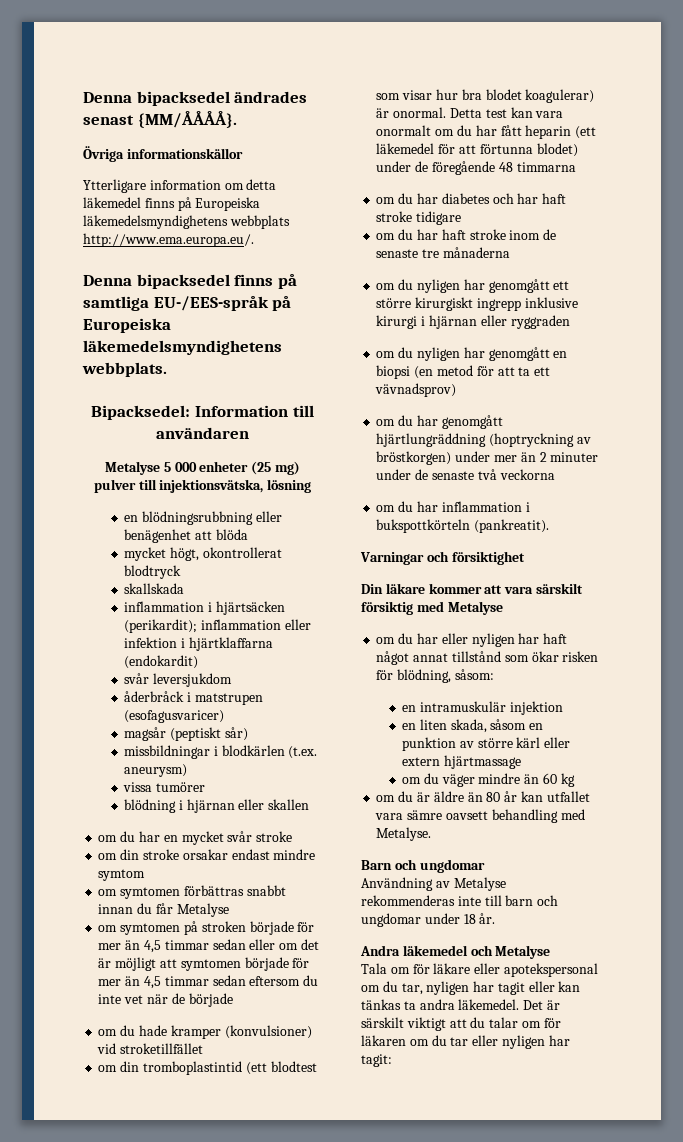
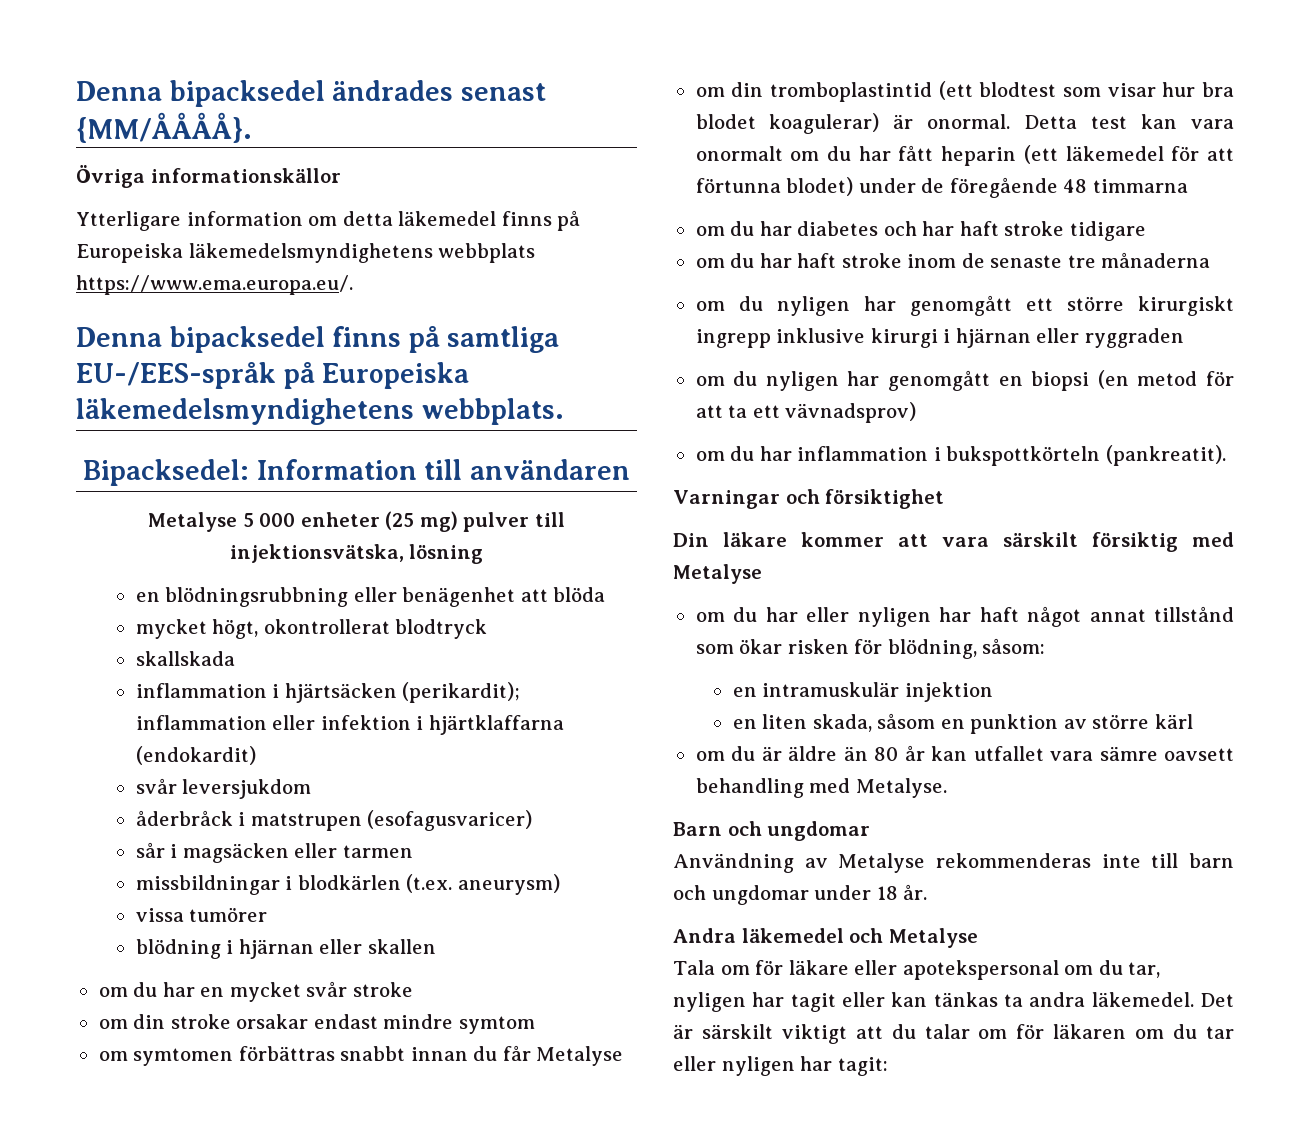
- Ytterligare information om detta läkemedel finns på Europeiska läkemedelsmyndighetens webbplats http://www.ema.europa.eu/.
+ Ytterligare information om detta läkemedel finns på Europeiska läkemedelsmyndighetens webbplats https://www.ema.europa.eu/.
- magsår (peptiskt sår)
+ sår i magsäcken eller tarmen
- om symtomen på stroken började för mer än 4,5 timmar sedan eller om det är möjligt att symtomen började för mer än 4,5 timmar sedan eftersom du inte vet när de började
- om du hade kramper (konvulsioner) vid stroketillfället
- om du har genomgått hjärtlungräddning (hoptryckning av bröstkorgen) under mer än 2 minuter under de senaste två veckorna
- en liten skada, såsom en punktion av större kärl eller extern hjärtmassage
- om du väger mindre än 60 kg
+ en liten skada, såsom en punktion av större kärl

